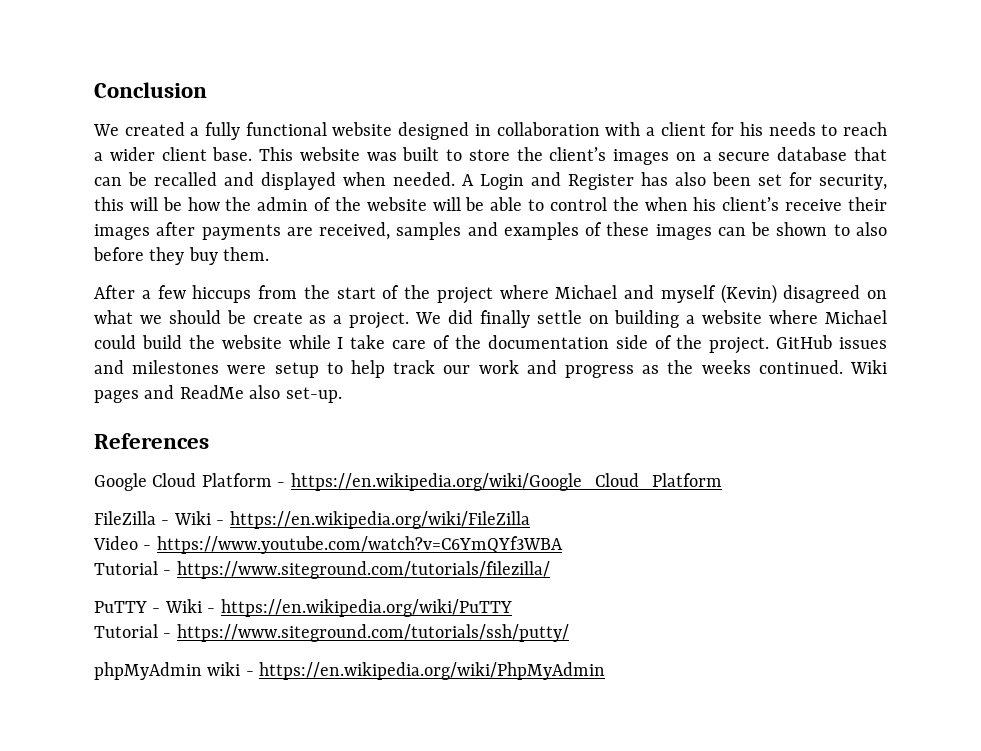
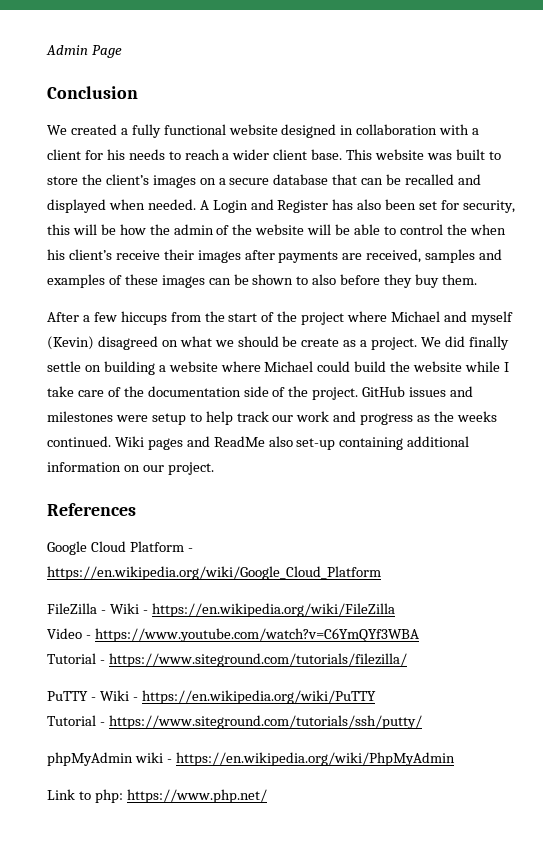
+ Admin Page
- Wiki pages and ReadMe also set-up.
+ Wiki pages and ReadMe also set-up containing additional information on our project.
+ Link to php: https://www.php.net/

